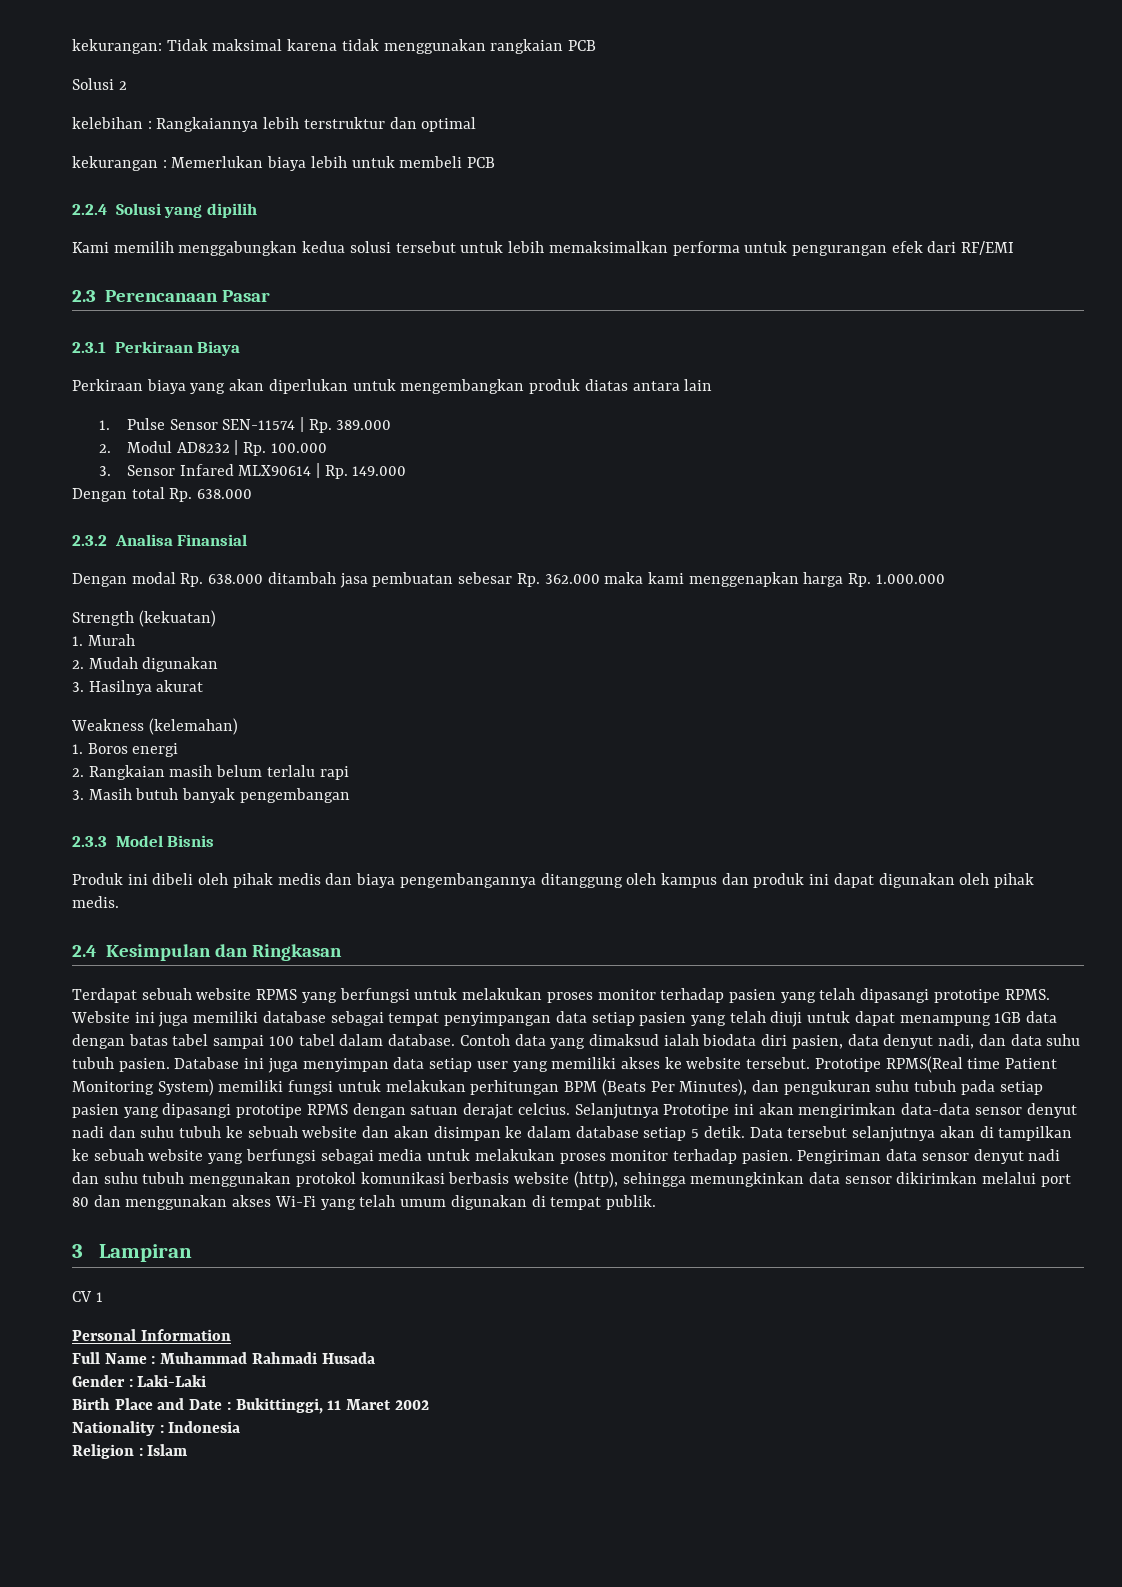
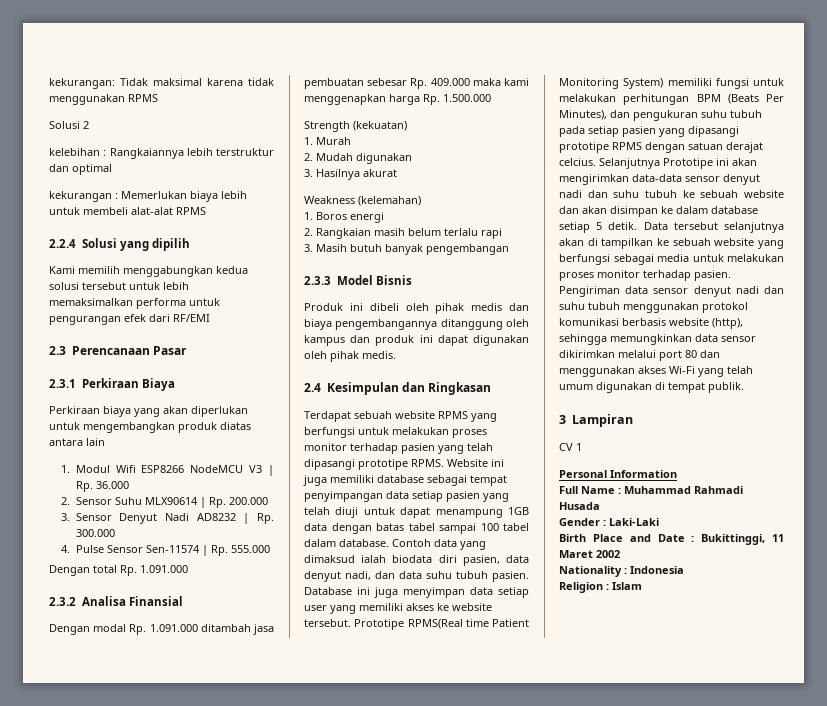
- kekurangan: Tidak maksimal karena tidak menggunakan rangkaian PCB
+ kekurangan: Tidak maksimal karena tidak menggunakan RPMS
- kekurangan : Memerlukan biaya lebih untuk membeli PCB
+ kekurangan : Memerlukan biaya lebih untuk membeli alat-alat RPMS
- 1. Pulse Sensor SEN-11574 | Rp. 389.000
- 2. Modul AD8232 | Rp. 100.000
- 3. Sensor Infared MLX90614 | Rp. 149.000
+ 1. Modul Wifi ESP8266 NodeMCU V3 | Rp. 36.000
+ 2. Sensor Suhu MLX90614 | Rp. 200.000
+ 3. Sensor Denyut Nadi AD8232 | Rp. 300.000
+ 4. Pulse Sensor Sen-11574 | Rp. 555.000
- Dengan total Rp. 638.000
+ Dengan total Rp. 1.091.000
- Dengan modal Rp. 638.000 ditambah jasa pembuatan sebesar Rp. 362.000 maka kami menggenapkan harga Rp. 1.000.000
+ Dengan modal Rp. 1.091.000 ditambah jasa pembuatan sebesar Rp. 409.000 maka kami menggenapkan harga Rp. 1.500.000

